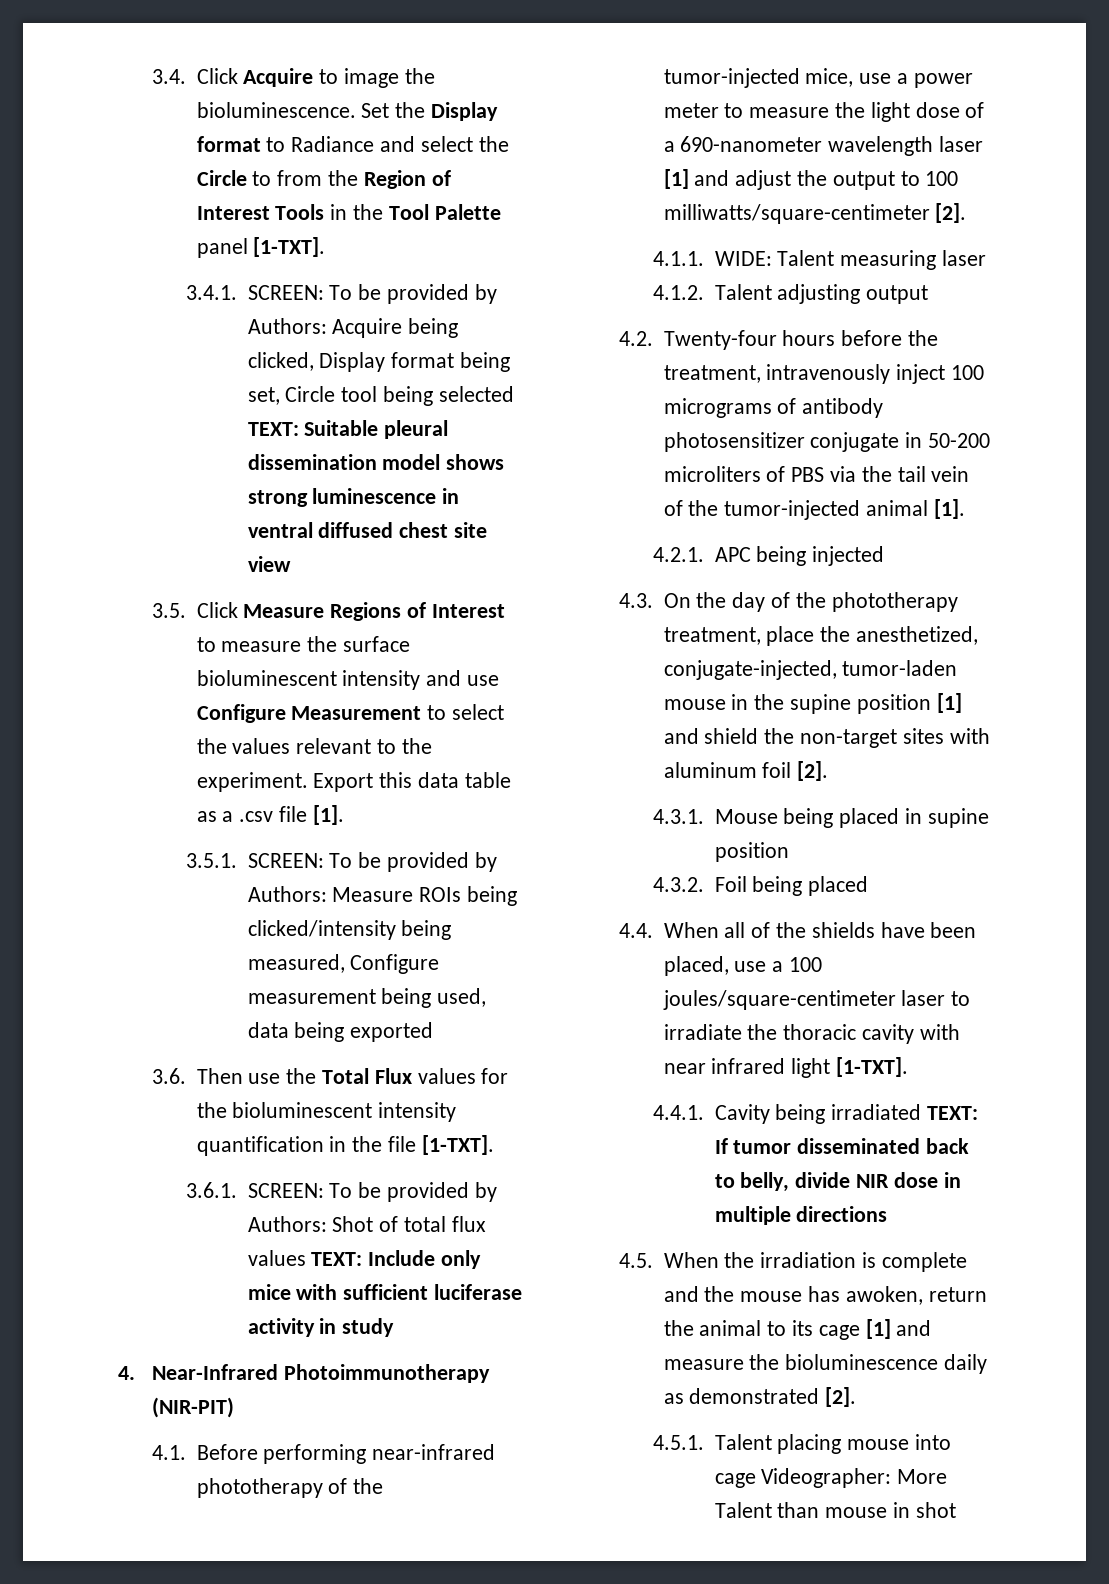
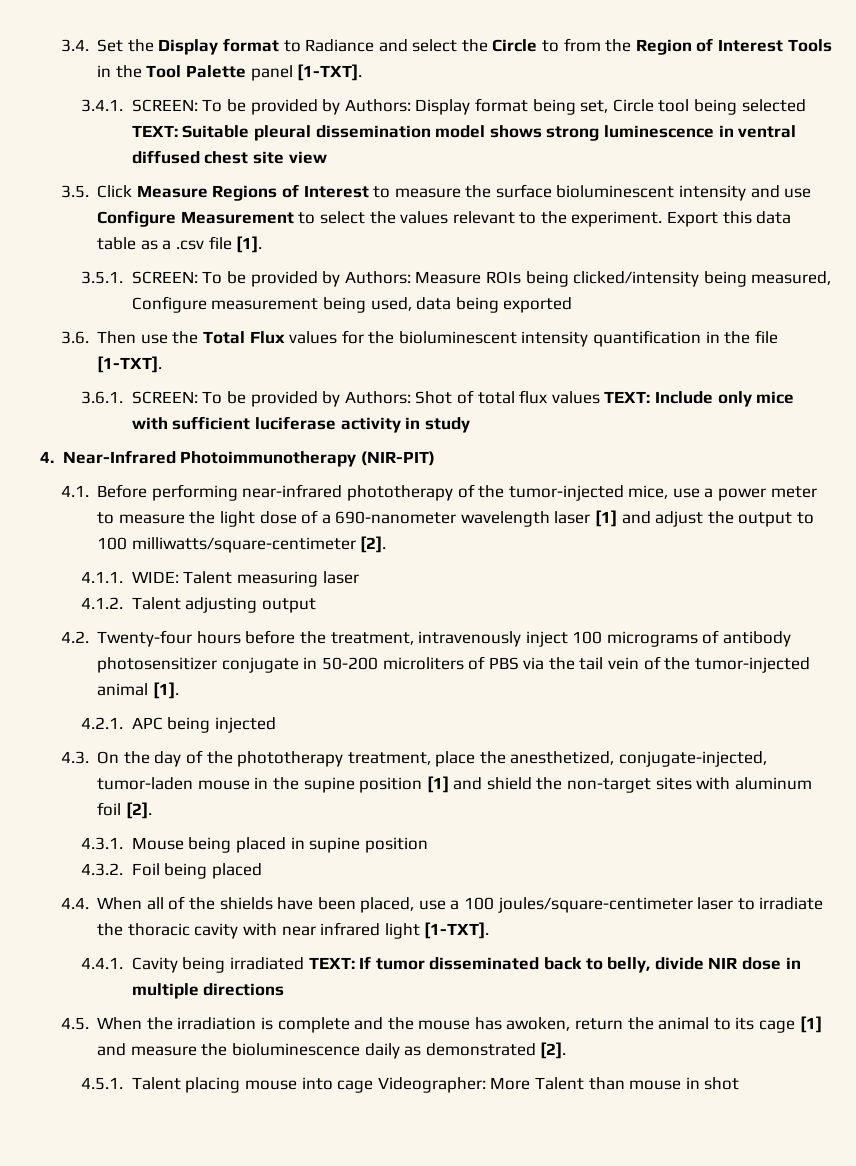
- 3.4. Click Acquire to image the bioluminescence. Set the Display format to Radiance and select the Circle to from the Region of Interest Tools in the Tool Palette panel [1-TXT].
+ 3.4. Set the Display format to Radiance and select the Circle to from the Region of Interest Tools in the Tool Palette panel [1-TXT].
- 3.4.1. SCREEN: To be provided by Authors: Acquire being clicked, Display format being set, Circle tool being selected TEXT: Suitable pleural dissemination model shows strong luminescence in ventral diffused chest site view
+ 3.4.1. SCREEN: To be provided by Authors: Display format being set, Circle tool being selected TEXT: Suitable pleural dissemination model shows strong luminescence in ventral diffused chest site view

